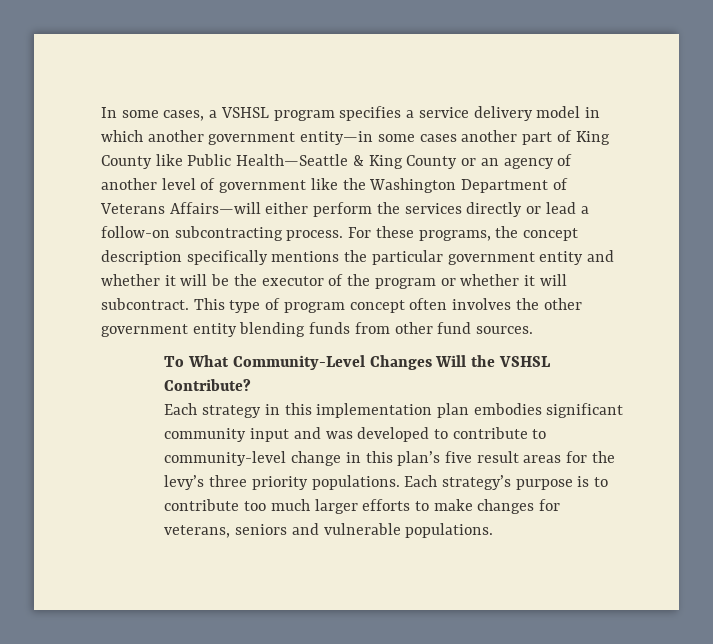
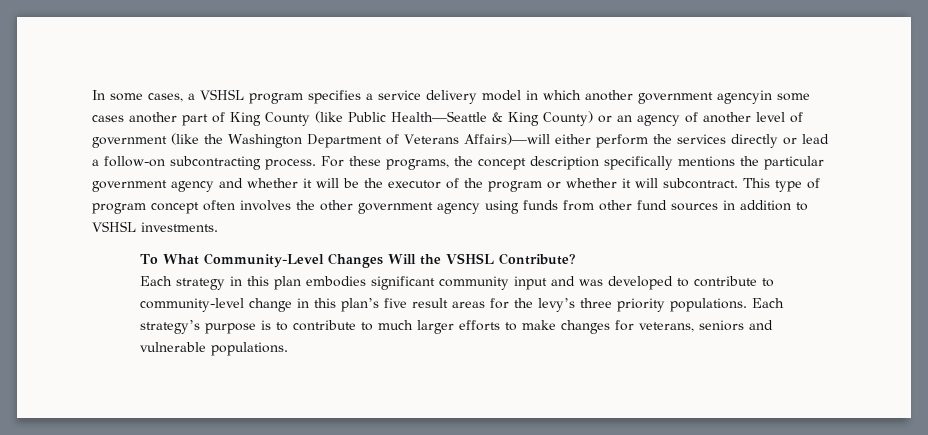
- In some cases, a VSHSL program specifies a service delivery model in which another government entity—in some cases another part of King County like Public Health—Seattle & King County or an agency of another level of government like the Washington Department of Veterans Affairs—will either perform the services directly or lead a follow-on subcontracting process.
+ In some cases, a VSHSL program specifies a service delivery model in which another government agencyin some cases another part of King County (like Public Health—Seattle & King County) or an agency of another level of government (like the Washington Department of Veterans Affairs)—will either perform the services directly or lead a follow-on subcontracting process.
- For these programs, the concept description specifically mentions the particular government entity and whether it will be the executor of the program or whether it will subcontract.
+ For these programs, the concept description specifically mentions the particular government agency and whether it will be the executor of the program or whether it will subcontract.
- This type of program concept often involves the other government entity blending funds from other fund sources.
+ This type of program concept often involves the other government agency using funds from other fund sources in addition to VSHSL investments.
- Each strategy in this implementation plan embodies significant community input and was developed to contribute to community-level change in this plan’s five result areas for the levy’s three priority populations.
+ Each strategy in this plan embodies significant community input and was developed to contribute to community-level change in this plan’s five result areas for the levy’s three priority populations.
- Each strategy’s purpose is to contribute too much larger efforts to make changes for veterans, seniors and vulnerable populations.
+ Each strategy’s purpose is to contribute to much larger efforts to make changes for veterans, seniors and vulnerable populations.

